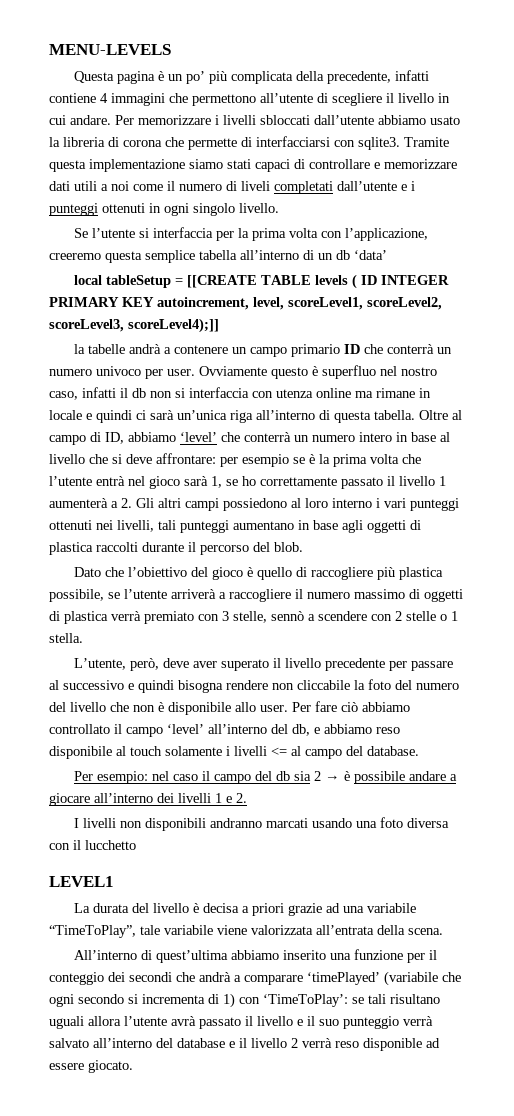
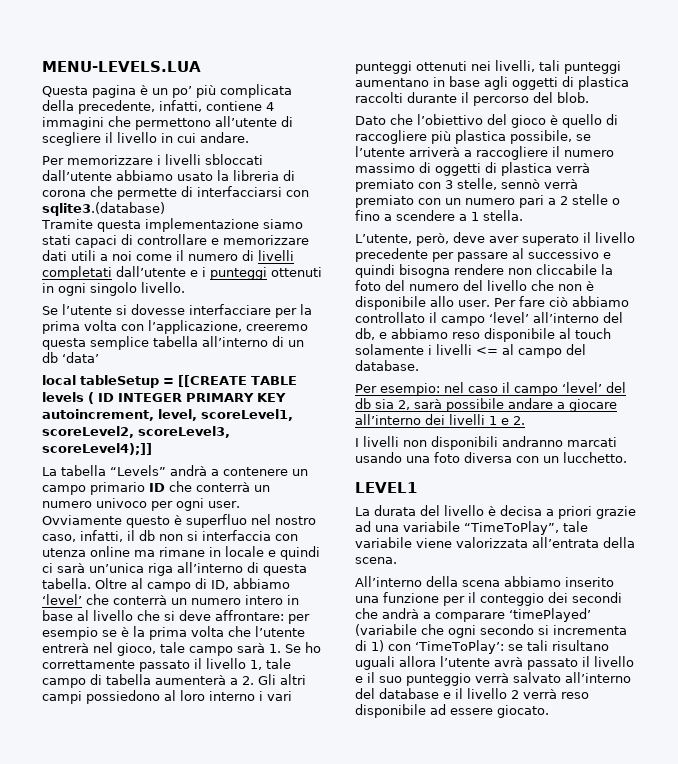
- MENU-LEVELS
+ MENU-LEVELS.LUA
- Questa pagina è un po’ più complicata della precedente, infatti contiene 4 immagini che permettono all’utente di scegliere il livello in cui andare. Per memorizzare i livelli sbloccati dall’utente abbiamo usato la libreria di corona che permette di interfacciarsi con sqlite3. Tramite questa implementazione siamo stati capaci di controllare e memorizzare dati utili a noi come il numero di liveli completati dall’utente e i punteggi ottenuti in ogni singolo livello.
+ Questa pagina è un po’ più complicata della precedente, infatti, contiene 4 immagini che permettono all’utente di scegliere il livello in cui andare.
+ Per memorizzare i livelli sbloccati dall’utente abbiamo usato la libreria di corona che permette di interfacciarsi con sqlite3.(database)
+ Tramite questa implementazione siamo stati capaci di controllare e memorizzare dati utili a noi come il numero di livelli completati dall’utente e i punteggi ottenuti in ogni singolo livello.
- Se l’utente si interfaccia per la prima volta con l’applicazione, creeremo questa semplice tabella all’interno di un db ‘data’
+ Se l’utente si dovesse interfacciare per la prima volta con l’applicazione, creeremo questa semplice tabella all’interno di un db ‘data’
- la tabelle andrà a contenere un campo primario ID che conterrà un numero univoco per user.
+ La tabella “Levels” andrà a contenere un campo primario ID che conterrà un numero univoco per ogni user.
- Ovviamente questo è superfluo nel nostro caso, infatti il db non si interfaccia con utenza online ma rimane in locale e quindi ci sarà un’unica riga all’interno di questa tabella.
+ Ovviamente questo è superfluo nel nostro caso, infatti, il db non si interfaccia con utenza online ma rimane in locale e quindi ci sarà un’unica riga all’interno di questa tabella.
- per esempio se è la prima volta che l’utente entrà nel gioco sarà 1, se ho correttamente passato il livello 1 aumenterà a 2. Gli altri campi possiedono al loro interno i vari punteggi ottenuti nei livelli, tali punteggi aumentano in base agli oggetti di plastica raccolti durante il percorso del blob.
+ per esempio se è la prima volta che l’utente entrerà nel gioco, tale campo sarà 1. Se ho correttamente passato il livello 1, tale campo di tabella aumenterà a 2. Gli altri campi possiedono al loro interno i vari punteggi ottenuti nei livelli, tali punteggi aumentano in base agli oggetti di plastica raccolti durante il percorso del blob.
- Dato che l’obiettivo del gioco è quello di raccogliere più plastica possibile, se l’utente arriverà a raccogliere il numero massimo di oggetti di plastica verrà premiato con 3 stelle, sennò a scendere con 2 stelle o 1 stella.
+ Dato che l’obiettivo del gioco è quello di raccogliere più plastica possibile, se l’utente arriverà a raccogliere il numero massimo di oggetti di plastica verrà premiato con 3 stelle, sennò verrà premiato con un numero pari a 2 stelle o fino a scendere a 1 stella.
- Per esempio: nel caso il campo del db sia 2 → è possibile andare a giocare all’interno dei livelli 1 e 2.
+ Per esempio: nel caso il campo ‘level’ del db sia 2, sarà possibile andare a giocare all’interno dei livelli 1 e 2.
- I livelli non disponibili andranno marcati usando una foto diversa con il lucchetto
+ I livelli non disponibili andranno marcati usando una foto diversa con un lucchetto.
- All’interno di quest’ultima abbiamo inserito una funzione per il conteggio dei secondi che andrà a comparare ‘timePlayed’ (variabile che ogni secondo si incrementa di 1) con ‘TimeToPlay’: se tali risultano uguali allora l’utente avrà passato il livello e il suo punteggio verrà salvato all’interno del database e il livello 2 verrà reso disponible ad essere giocato.
+ All’interno della scena abbiamo inserito una funzione per il conteggio dei secondi che andrà a comparare ‘timePlayed’ (variabile che ogni secondo si incrementa di 1) con ‘TimeToPlay’: se tali risultano uguali allora l’utente avrà passato il livello e il suo punteggio verrà salvato all’interno del database e il livello 2 verrà reso disponibile ad essere giocato.

